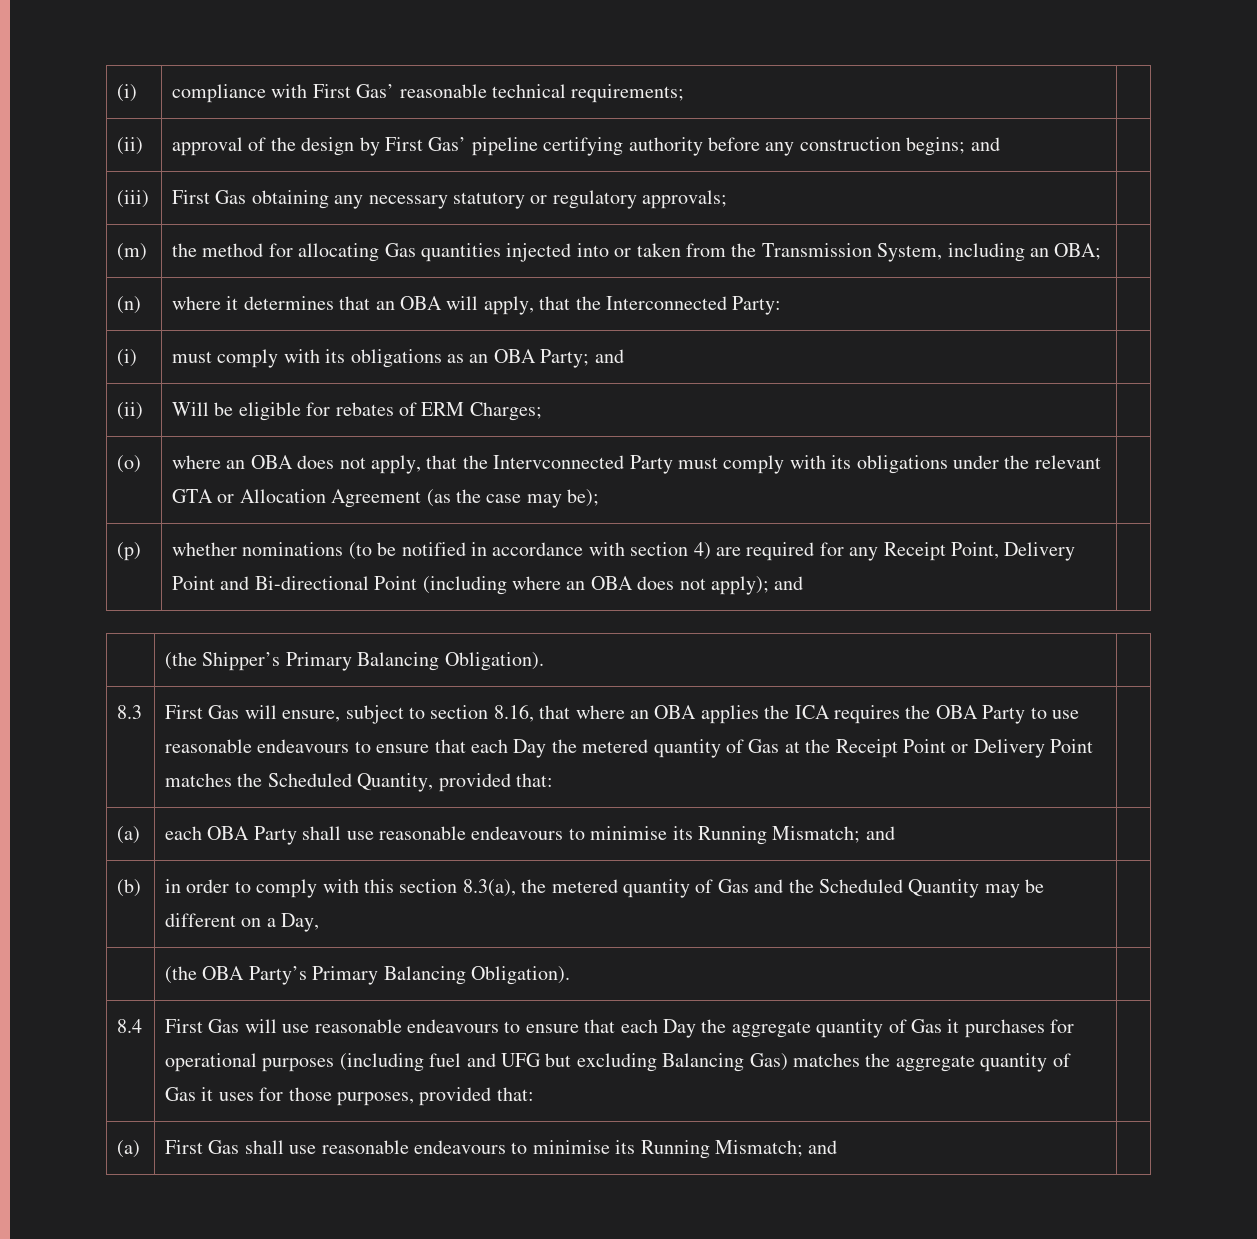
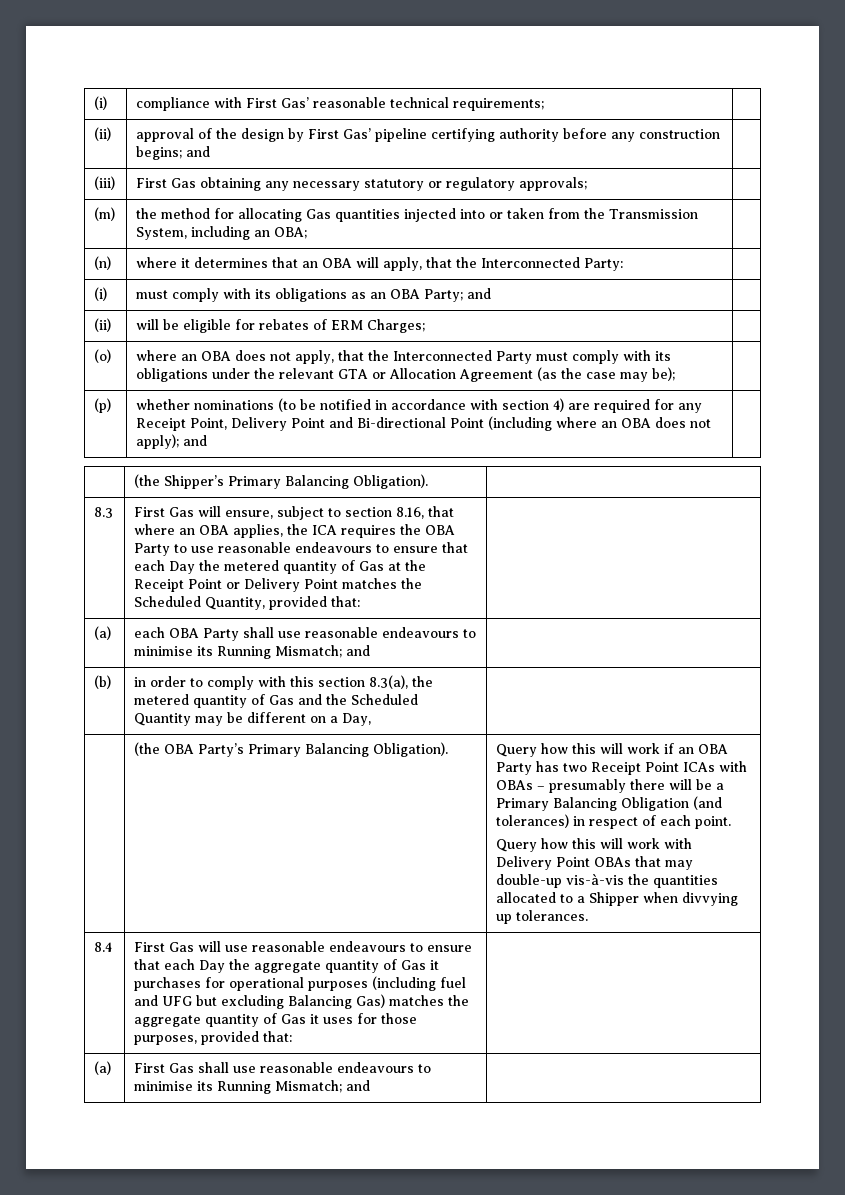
- (ii) | Will be eligible for rebates of ERM Charges; |
+ (ii) | will be eligible for rebates of ERM Charges; |
- (o) | where an OBA does not apply, that the Intervconnected Party must comply with its obligations under the relevant GTA or Allocation Agreement (as the case may be); |
+ (o) | where an OBA does not apply, that the Interconnected Party must comply with its obligations under the relevant GTA or Allocation Agreement (as the case may be); |
- First Gas will ensure, subject to section 8.16, that where an OBA applies the ICA requires the OBA Party to use reasonable endeavours to ensure that each Day the metered quantity of Gas at the Receipt Point or Delivery Point matches the Scheduled Quantity, provided that:
+ First Gas will ensure, subject to section 8.16, that where an OBA applies, the ICA requires the OBA Party to use reasonable endeavours to ensure that each Day the metered quantity of Gas at the Receipt Point or Delivery Point matches the Scheduled Quantity, provided that:
+ Query how this will work if an OBA Party has two Receipt Point ICAs with OBAs – presumably there will be a Primary Balancing Obligation (and tolerances) in respect of each point.
+ Query how this will work with Delivery Point OBAs that may double-up vis-à-vis the quantities allocated to a Shipper when divvying up tolerances.

